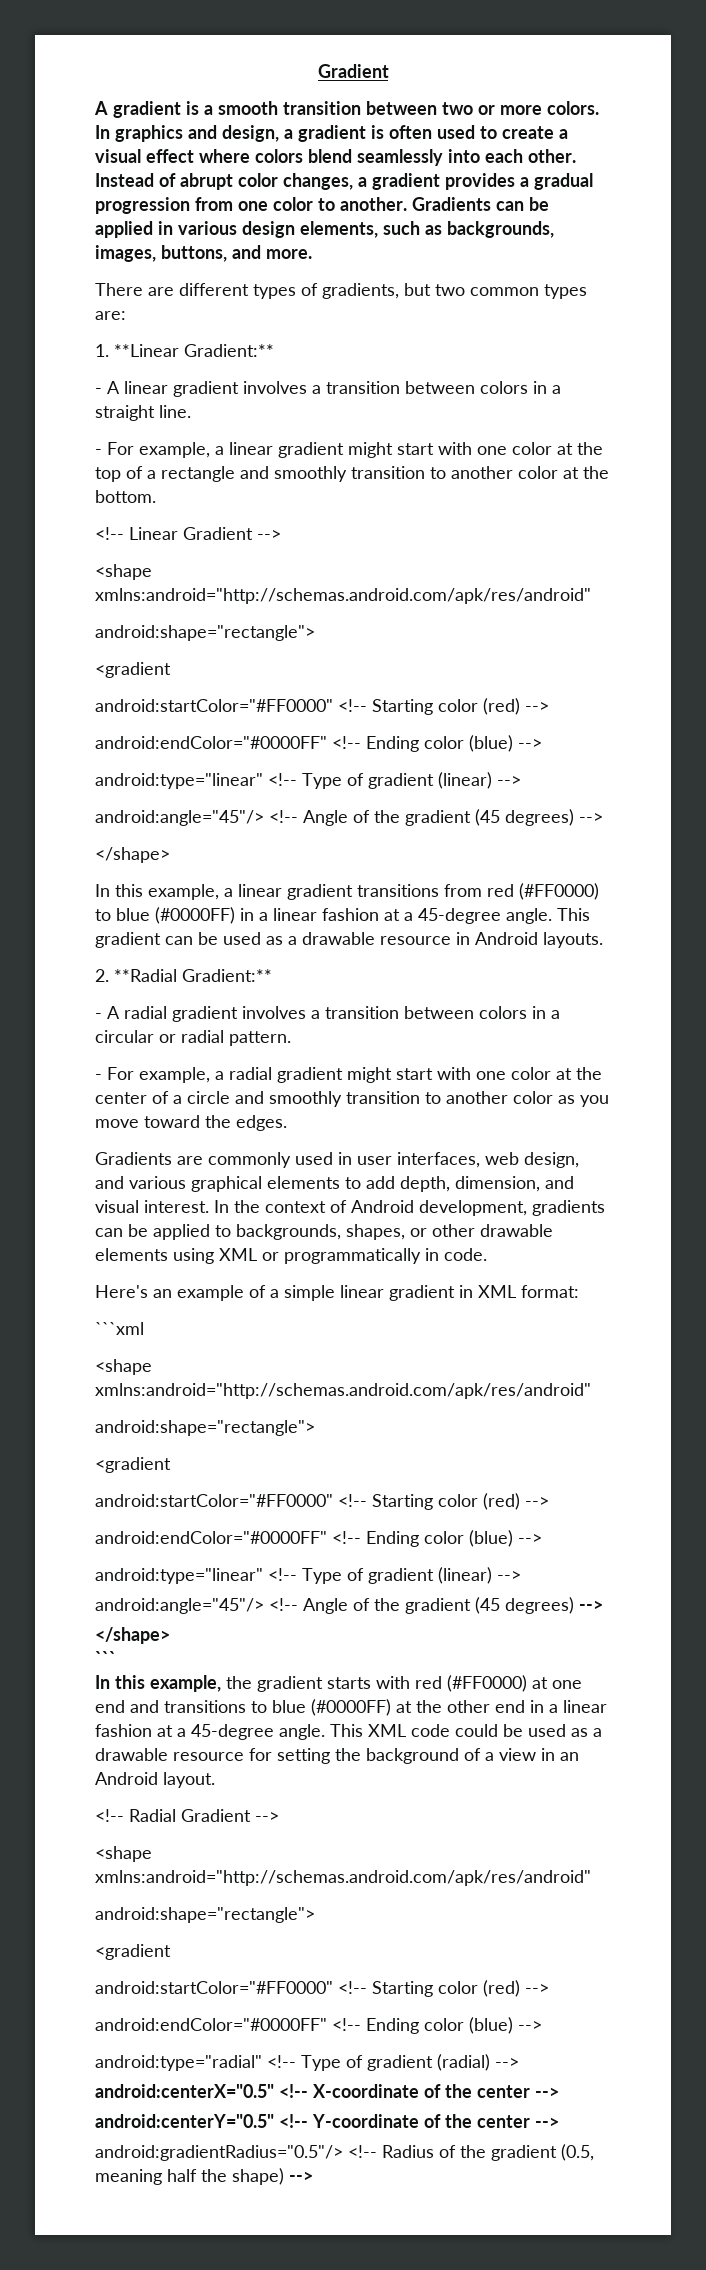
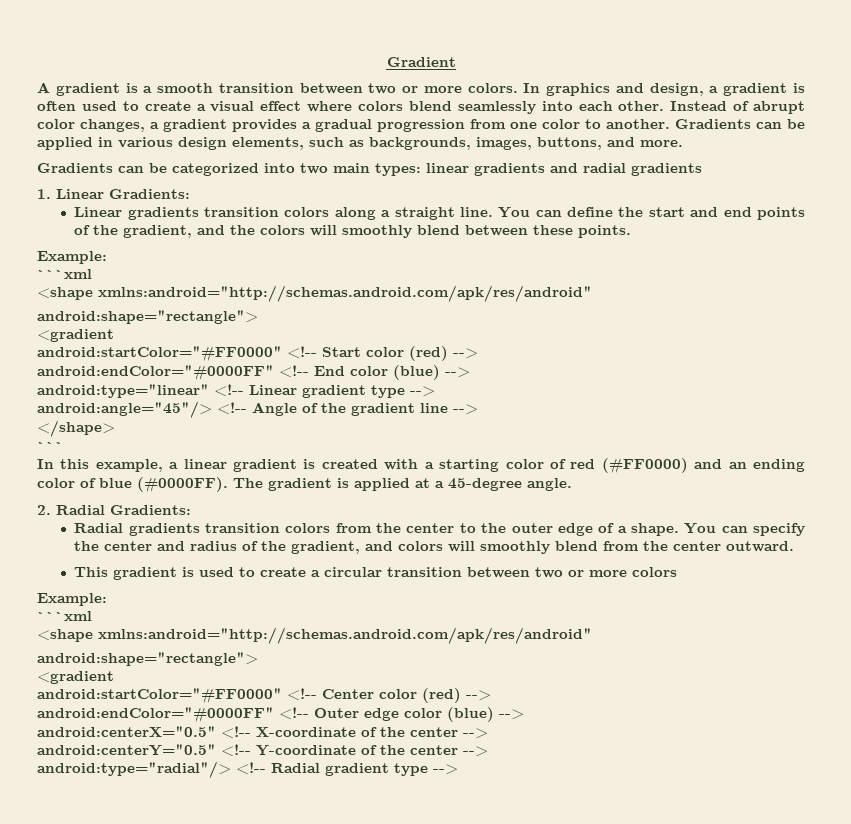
- There are different types of gradients, but two common types are:
- 1. **Linear Gradient:**
- - A linear gradient involves a transition between colors in a straight line.
- - For example, a linear gradient might start with one color at the top of a rectangle and smoothly transition to another color at the bottom.
- <!-- Linear Gradient -->
- <shape xmlns:android="http://schemas.android.com/apk/res/android"
- android:shape="rectangle">
- <gradient
- android:startColor="#FF0000" <!-- Starting color (red) -->
- android:endColor="#0000FF" <!-- Ending color (blue) -->
- android:type="linear" <!-- Type of gradient (linear) -->
- android:angle="45"/> <!-- Angle of the gradient (45 degrees) -->
- </shape>
- In this example, a linear gradient transitions from red (#FF0000) to blue (#0000FF) in a linear fashion at a 45-degree angle. This gradient can be used as a drawable resource in Android layouts.
- 2. **Radial Gradient:**
- - A radial gradient involves a transition between colors in a circular or radial pattern.
- - For example, a radial gradient might start with one color at the center of a circle and smoothly transition to another color as you move toward the edges.
- Gradients are commonly used in user interfaces, web design, and various graphical elements to add depth, dimension, and visual interest. In the context of Android development, gradients can be applied to backgrounds, shapes, or other drawable elements using XML or programmatically in code.
- Here's an example of a simple linear gradient in XML format:
+ Gradients can be categorized into two main types: linear gradients and radial gradients
+ 1. Linear Gradients:
+ Linear gradients transition colors along a straight line. You can define the start and end points of the gradient, and the colors will smoothly blend between these points.
+ Example:
  ```xml
  <shape xmlns:android="http://schemas.android.com/apk/res/android"
  android:shape="rectangle">
  <gradient
- android:startColor="#FF0000" <!-- Starting color (red) -->
- android:endColor="#0000FF" <!-- Ending color (blue) -->
- android:type="linear" <!-- Type of gradient (linear) -->
- android:angle="45"/> <!-- Angle of the gradient (45 degrees) -->
+ android:startColor="#FF0000" <!-- Start color (red) -->
+ android:endColor="#0000FF" <!-- End color (blue) -->
+ android:type="linear" <!-- Linear gradient type -->
+ android:angle="45"/> <!-- Angle of the gradient line -->
- In this example, the gradient starts with red (#FF0000) at one end and transitions to blue (#0000FF) at the other end in a linear fashion at a 45-degree angle. This XML code could be used as a drawable resource for setting the background of a view in an Android layout.
- <!-- Radial Gradient -->
+ In this example, a linear gradient is created with a starting color of red (#FF0000) and an ending color of blue (#0000FF). The gradient is applied at a 45-degree angle.
+ 2. Radial Gradients:
+ Radial gradients transition colors from the center to the outer edge of a shape. You can specify the center and radius of the gradient, and colors will smoothly blend from the center outward.
+ This gradient is used to create a circular transition between two or more colors
+ Example:
+ ```xml
  <shape xmlns:android="http://schemas.android.com/apk/res/android"
  android:shape="rectangle">
  <gradient
- android:startColor="#FF0000" <!-- Starting color (red) -->
- android:endColor="#0000FF" <!-- Ending color (blue) -->
- android:type="radial" <!-- Type of gradient (radial) -->
+ android:startColor="#FF0000" <!-- Center color (red) -->
+ android:endColor="#0000FF" <!-- Outer edge color (blue) -->
- android:gradientRadius="0.5"/> <!-- Radius of the gradient (0.5, meaning half the shape) -->
+ android:type="radial"/> <!-- Radial gradient type -->

